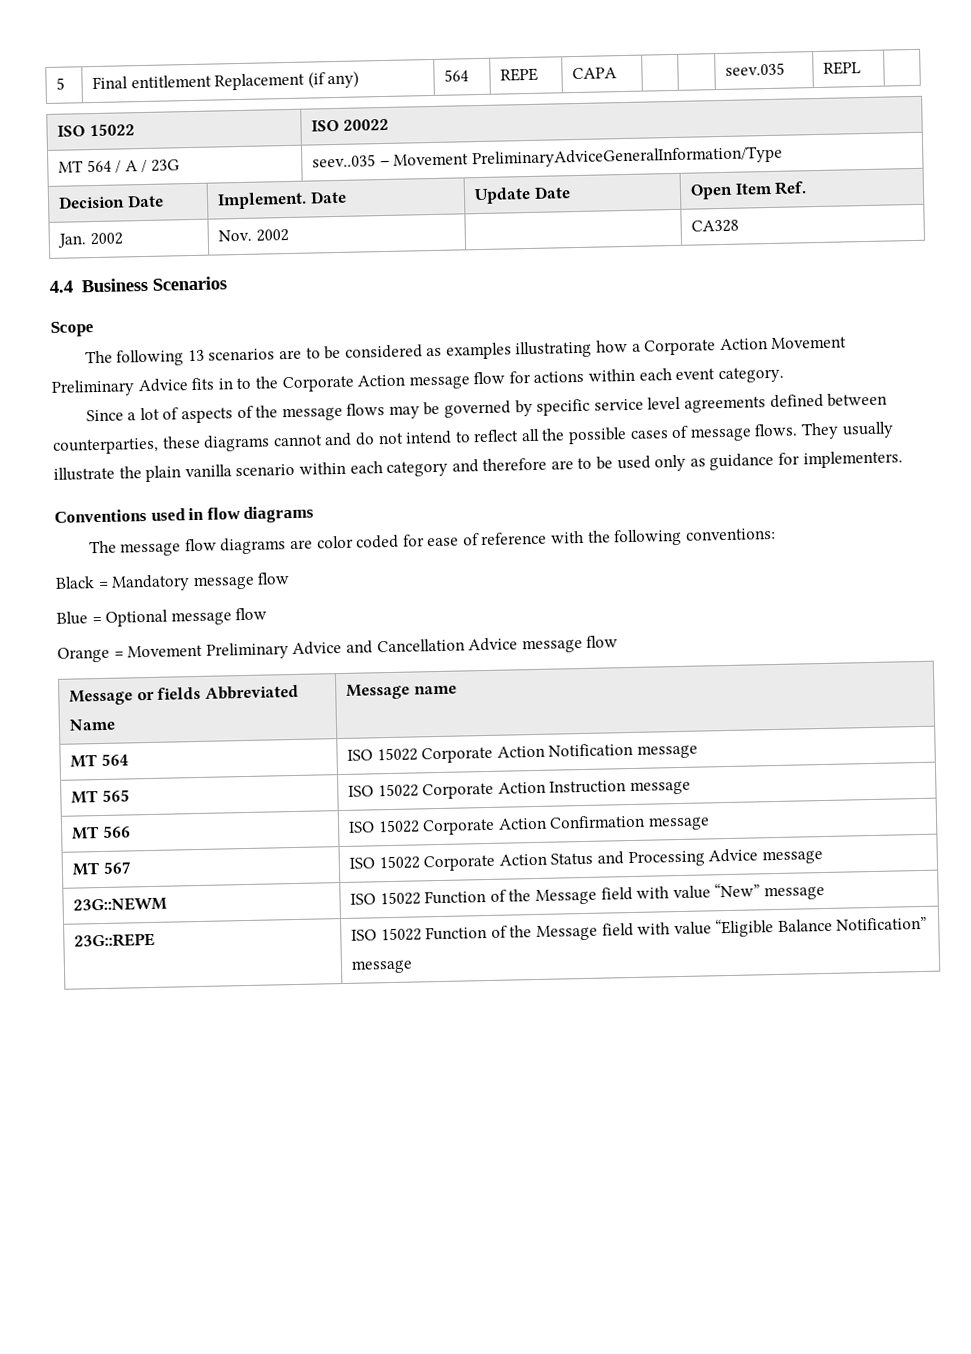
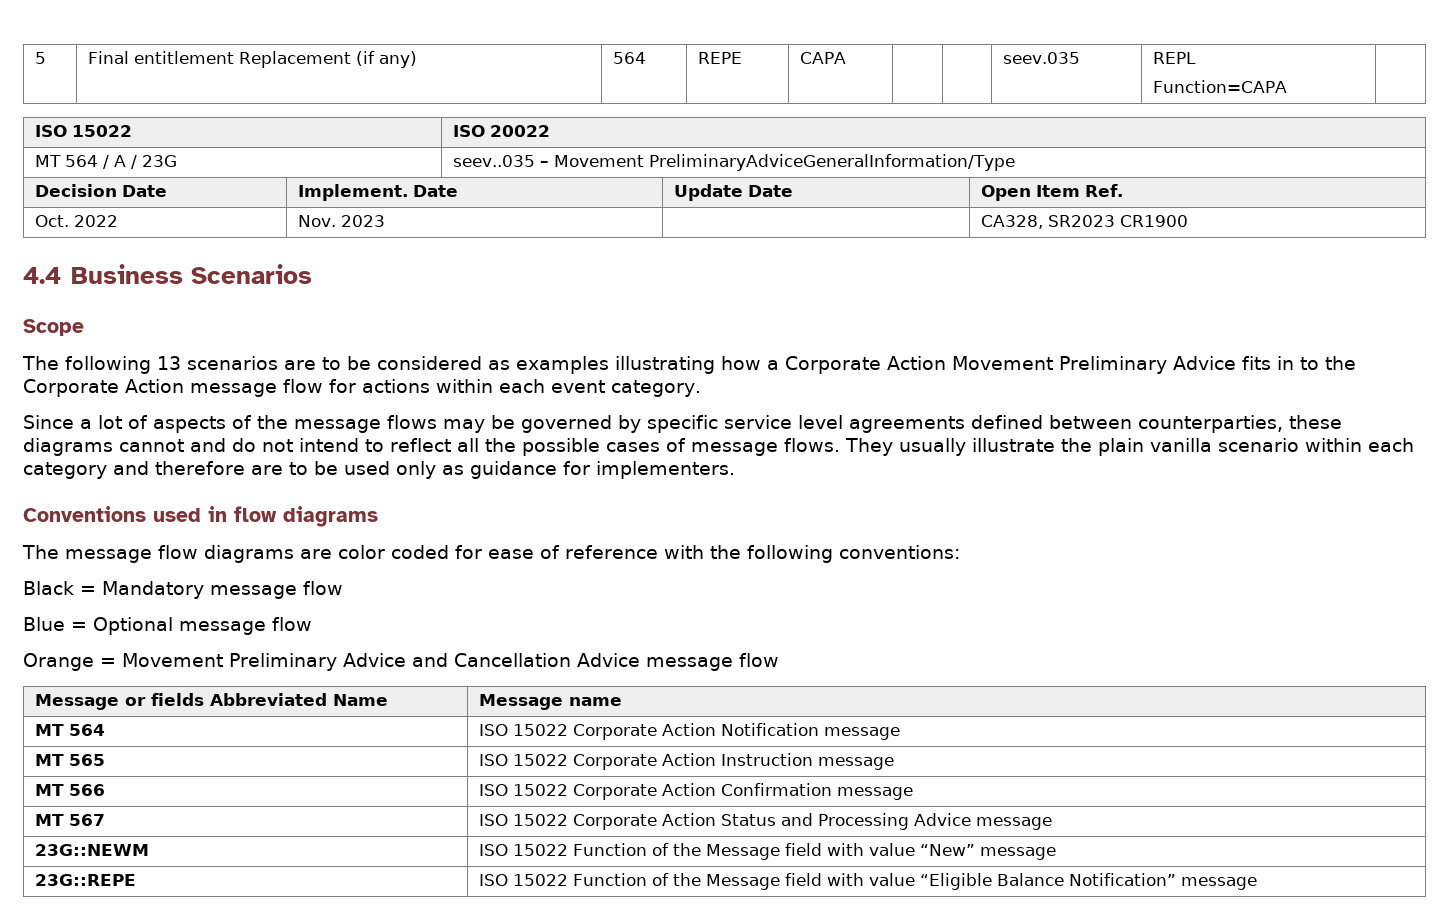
- 5 | Final entitlement Replacement (if any) | 564 | REPE | CAPA | | | seev.035 | REPL |
+ 5 | Final entitlement Replacement (if any) | 564 | REPE | CAPA | | | seev.035 | REPL
+ Function=CAPA |
- Jan. 2002 | Nov. 2002 | | CA328
+ Oct. 2022 | Nov. 2023 | | CA328, SR2023 CR1900

